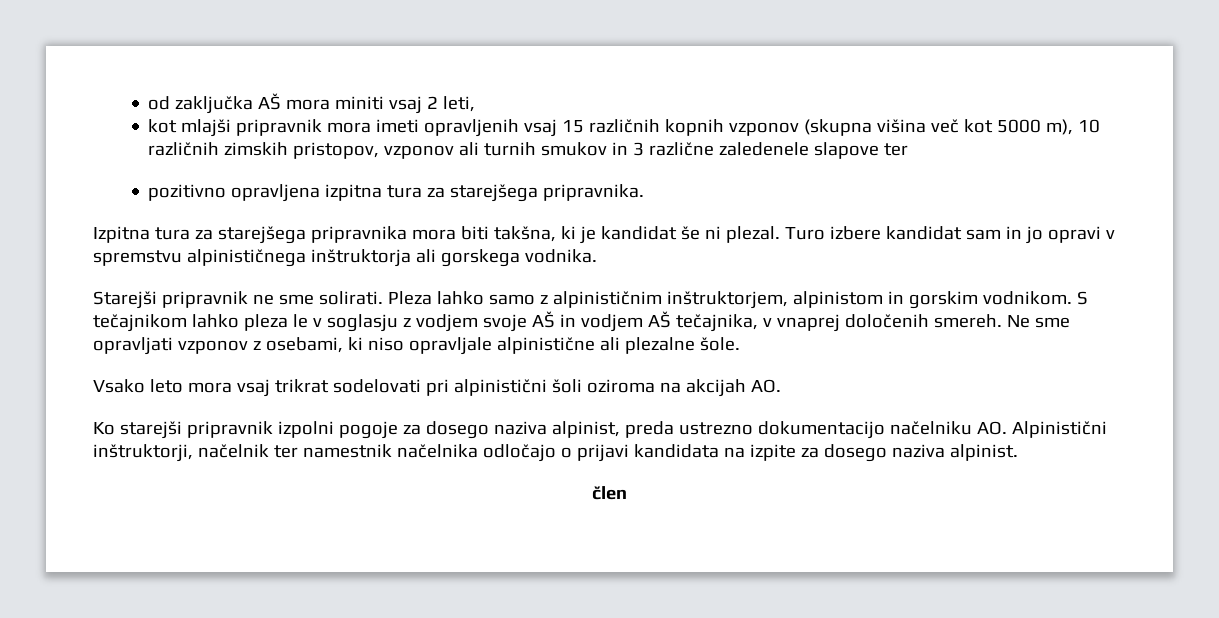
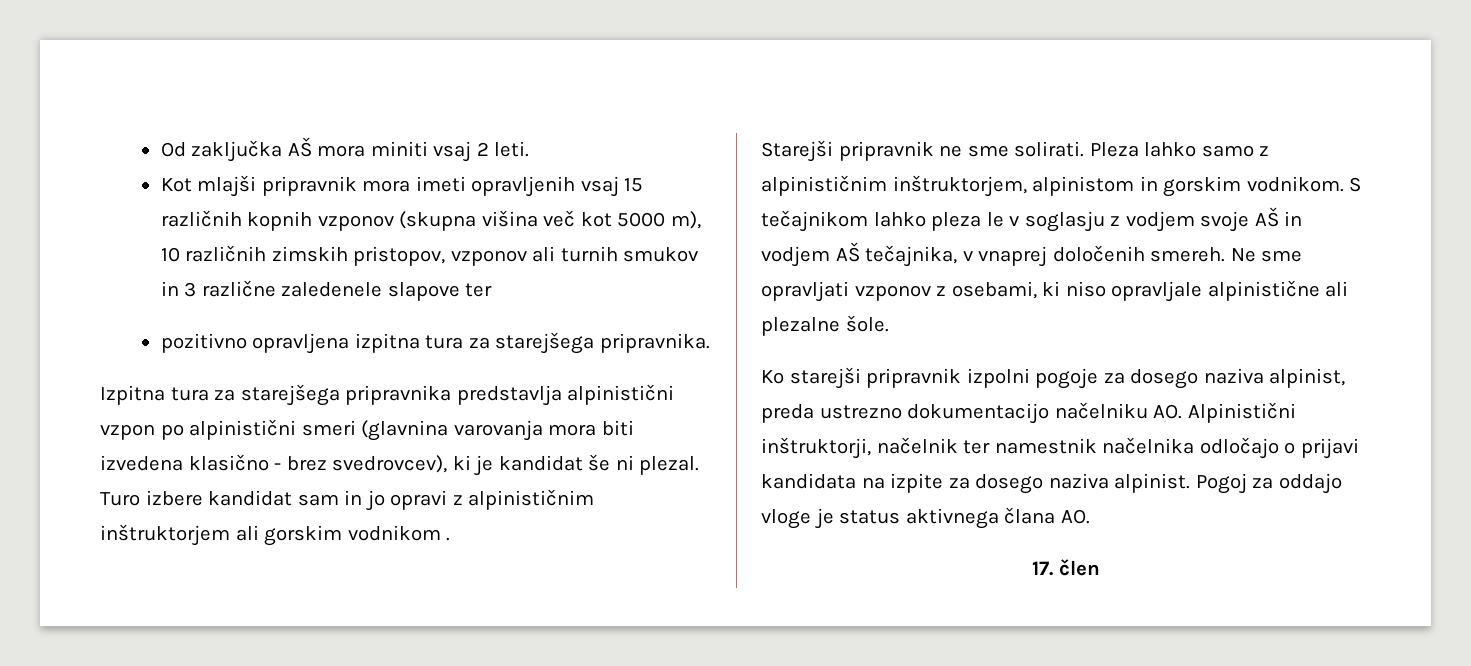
- od zaključka AŠ mora miniti vsaj 2 leti,
- kot mlajši pripravnik mora imeti opravljenih vsaj 15 različnih kopnih vzponov (skupna višina več kot 5000 m), 10 različnih zimskih pristopov, vzponov ali turnih smukov in 3 različne zaledenele slapove ter
+ Od zaključka AŠ mora miniti vsaj 2 leti.
+ Kot mlajši pripravnik mora imeti opravljenih vsaj 15 različnih kopnih vzponov (skupna višina več kot 5000 m), 10 različnih zimskih pristopov, vzponov ali turnih smukov in 3 različne zaledenele slapove ter
- Izpitna tura za starejšega pripravnika mora biti takšna, ki je kandidat še ni plezal.
+ Izpitna tura za starejšega pripravnika predstavlja alpinistični vzpon po alpinistični smeri (glavnina varovanja mora biti izvedena klasično - brez svedrovcev), ki je kandidat še ni plezal.
- Turo izbere kandidat sam in jo opravi v spremstvu alpinističnega inštruktorja ali gorskega vodnika.
+ Turo izbere kandidat sam in jo opravi z alpinističnim inštruktorjem ali gorskim vodnikom .
- Vsako leto mora vsaj trikrat sodelovati pri alpinistični šoli oziroma na akcijah AO.
- Ko starejši pripravnik izpolni pogoje za dosego naziva alpinist, preda ustrezno dokumentacijo načelniku AO. Alpinistični inštruktorji, načelnik ter namestnik načelnika odločajo o prijavi kandidata na izpite za dosego naziva alpinist.
- člen
+ Ko starejši pripravnik izpolni pogoje za dosego naziva alpinist, preda ustrezno dokumentacijo načelniku AO. Alpinistični inštruktorji, načelnik ter namestnik načelnika odločajo o prijavi kandidata na izpite za dosego naziva alpinist. Pogoj za oddajo vloge je status aktivnega člana AO.
+ 17. člen

